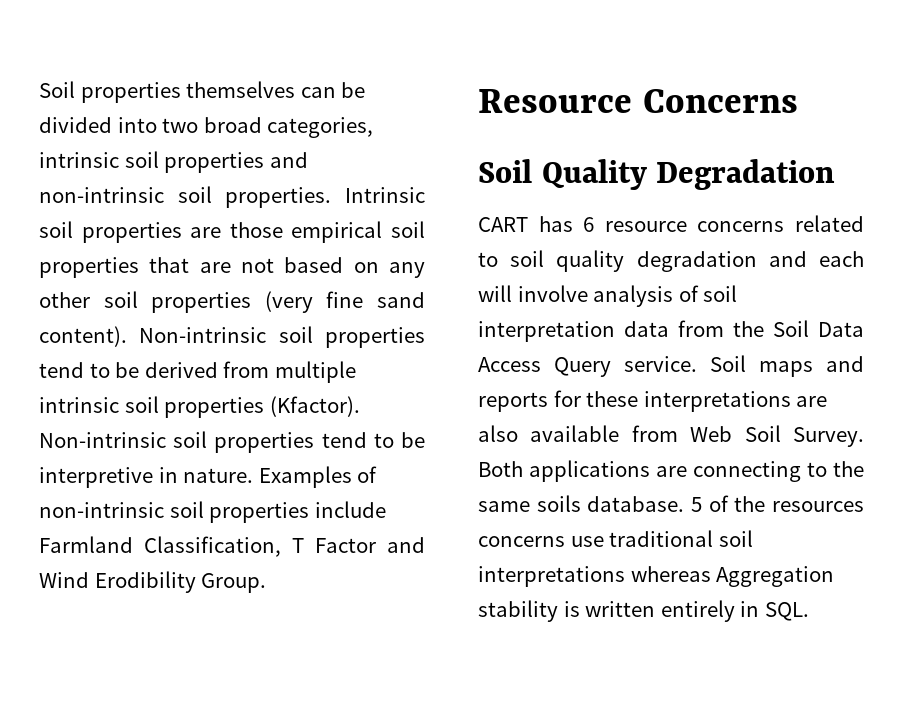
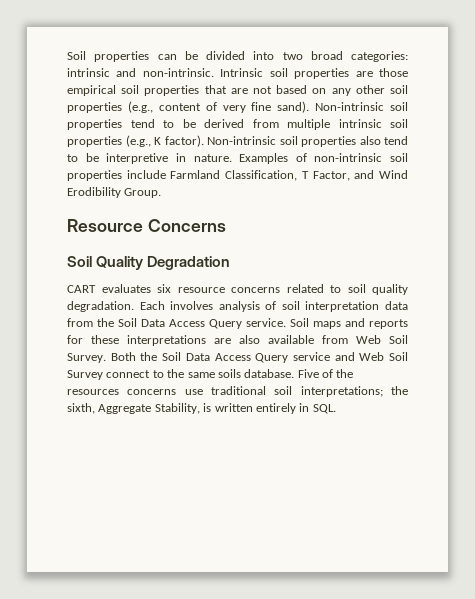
- Soil properties themselves can be divided into two broad categories, intrinsic soil properties and non-intrinsic soil properties.
+ Soil properties can be divided into two broad categories: intrinsic and non-intrinsic.
- Intrinsic soil properties are those empirical soil properties that are not based on any other soil properties (very fine sand content).
+ Intrinsic soil properties are those empirical soil properties that are not based on any other soil properties (e.g., content of very fine sand).
- Non-intrinsic soil properties tend to be derived from multiple intrinsic soil properties (Kfactor). Non-intrinsic soil properties tend to be interpretive in nature.
+ Non-intrinsic soil properties tend to be derived from multiple intrinsic soil properties (e.g., K factor). Non-intrinsic soil properties also tend to be interpretive in nature.
- Examples of non-intrinsic soil properties include Farmland Classification, T Factor and Wind Erodibility Group.
+ Examples of non-intrinsic soil properties include Farmland Classification, T Factor, and Wind Erodibility Group.
- CART has 6 resource concerns related to soil quality degradation and each will involve analysis of soil interpretation data from the Soil Data Access Query service.
+ CART evaluates six resource concerns related to soil quality degradation. Each involves analysis of soil interpretation data from the Soil Data Access Query service.
- Both applications are connecting to the same soils database.
+ Both the Soil Data Access Query service and Web Soil Survey connect to the same soils database.
- 5 of the resources concerns use traditional soil interpretations whereas Aggregation stability is written entirely in SQL.
+ Five of the resources concerns use traditional soil interpretations; the sixth, Aggregate Stability, is written entirely in SQL.

